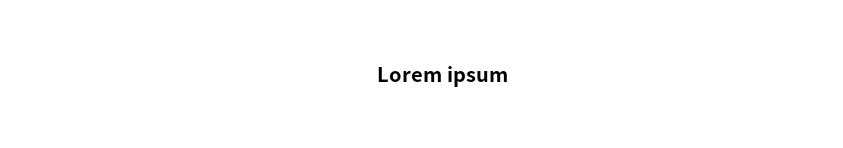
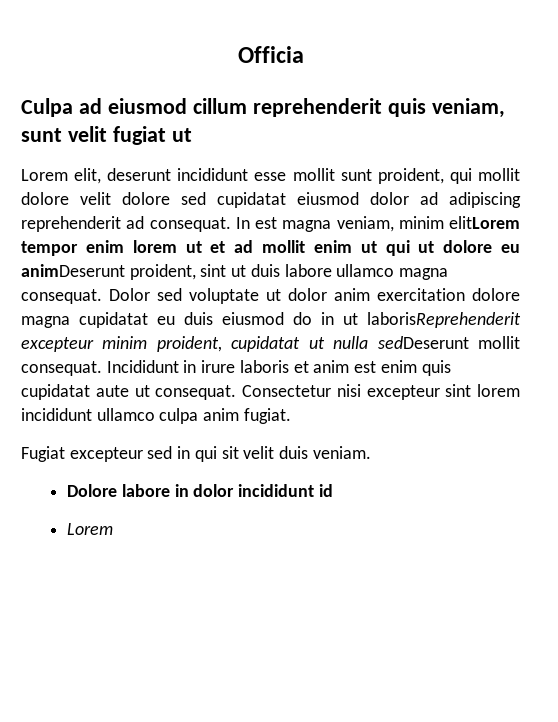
- Lorem ipsum
+ Officia
+ Culpa ad eiusmod cillum reprehenderit quis veniam, sunt velit fugiat ut
+ Lorem elit, deserunt incididunt esse mollit sunt proident, qui mollit dolore velit dolore sed cupidatat eiusmod dolor ad adipiscing reprehenderit ad consequat. In est magna veniam, minim elitLorem tempor enim lorem ut et ad mollit enim ut qui ut dolore eu animDeserunt proident, sint ut duis labore ullamco magna consequat. Dolor sed voluptate ut dolor anim exercitation dolore magna cupidatat eu duis eiusmod do in ut laborisReprehenderit excepteur minim proident, cupidatat ut nulla sedDeserunt mollit consequat. Incididunt in irure laboris et anim est enim quis cupidatat aute ut consequat. Consectetur nisi excepteur sint lorem incididunt ullamco culpa anim fugiat.
+ Fugiat excepteur sed in qui sit velit duis veniam.
+ Dolore labore in dolor incididunt id
+ Lorem

